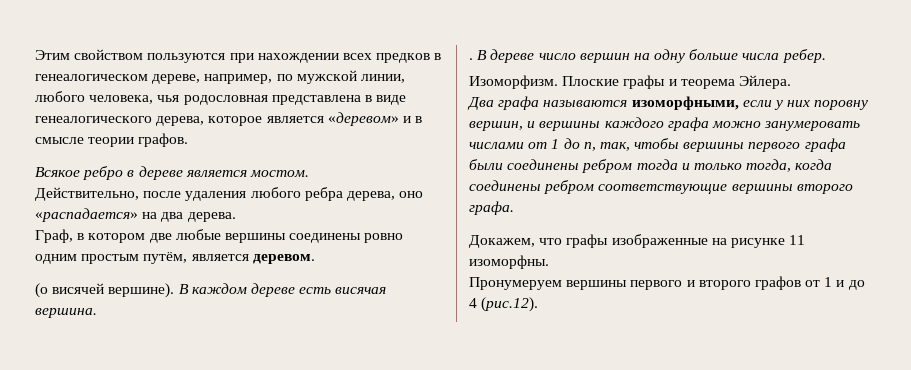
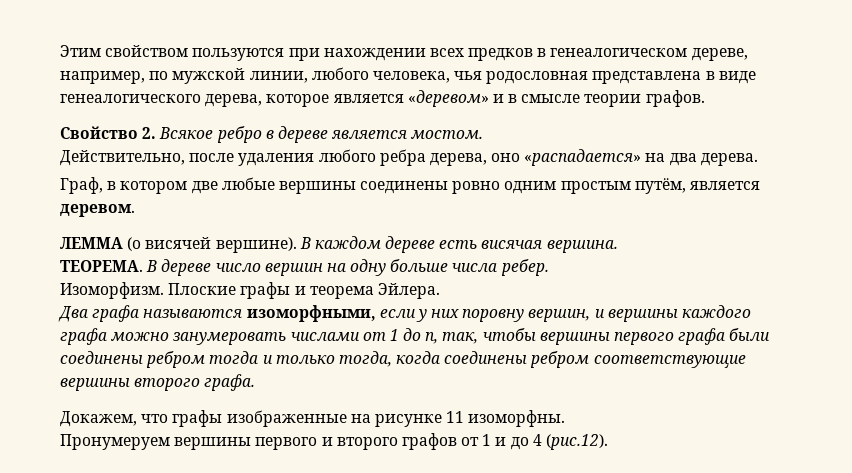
- Всякое ребро в дереве является мостом.
+ Свойство 2. Всякое ребро в дереве является мостом.
- (о висячей вершине).
+ ЛЕММА (о висячей вершине).
- .
+ ТЕОРЕМА.

